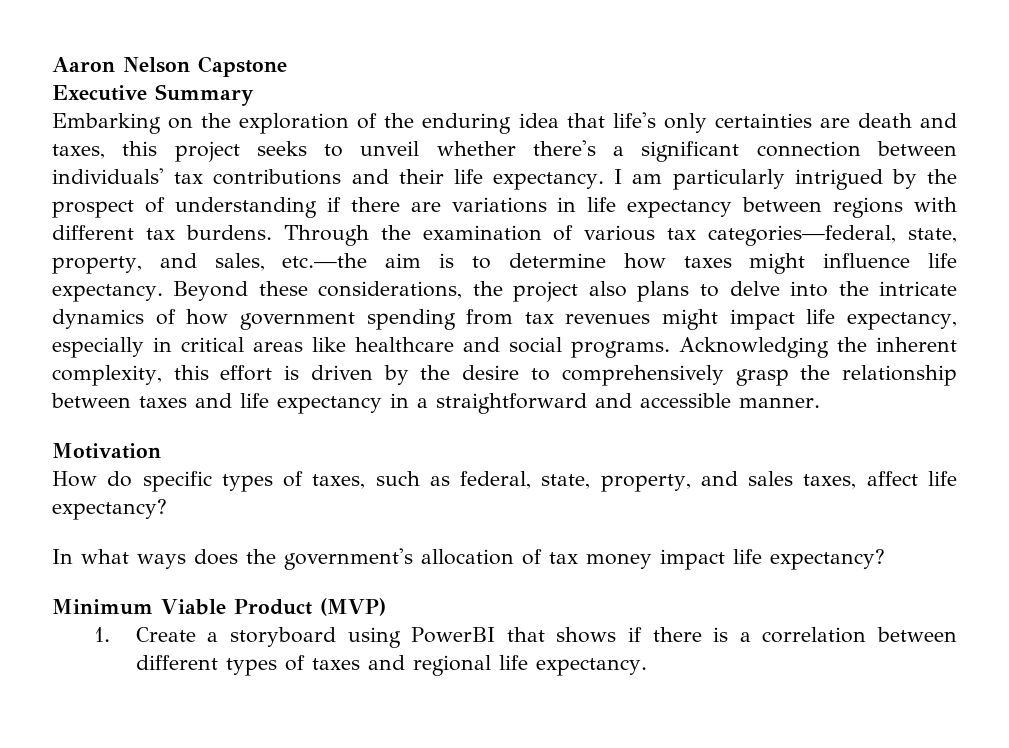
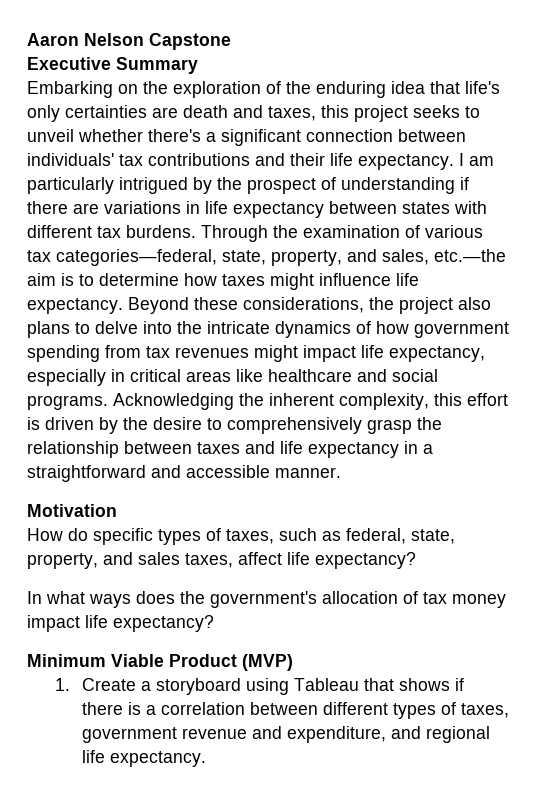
- I am particularly intrigued by the prospect of understanding if there are variations in life expectancy between regions with different tax burdens.
+ I am particularly intrigued by the prospect of understanding if there are variations in life expectancy between states with different tax burdens.
- 1. Create a storyboard using PowerBI that shows if there is a correlation between different types of taxes and regional life expectancy.
+ 1. Create a storyboard using Tableau that shows if there is a correlation between different types of taxes, government revenue and expenditure, and regional life expectancy.

